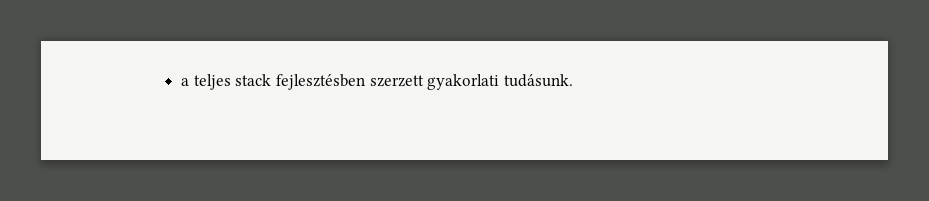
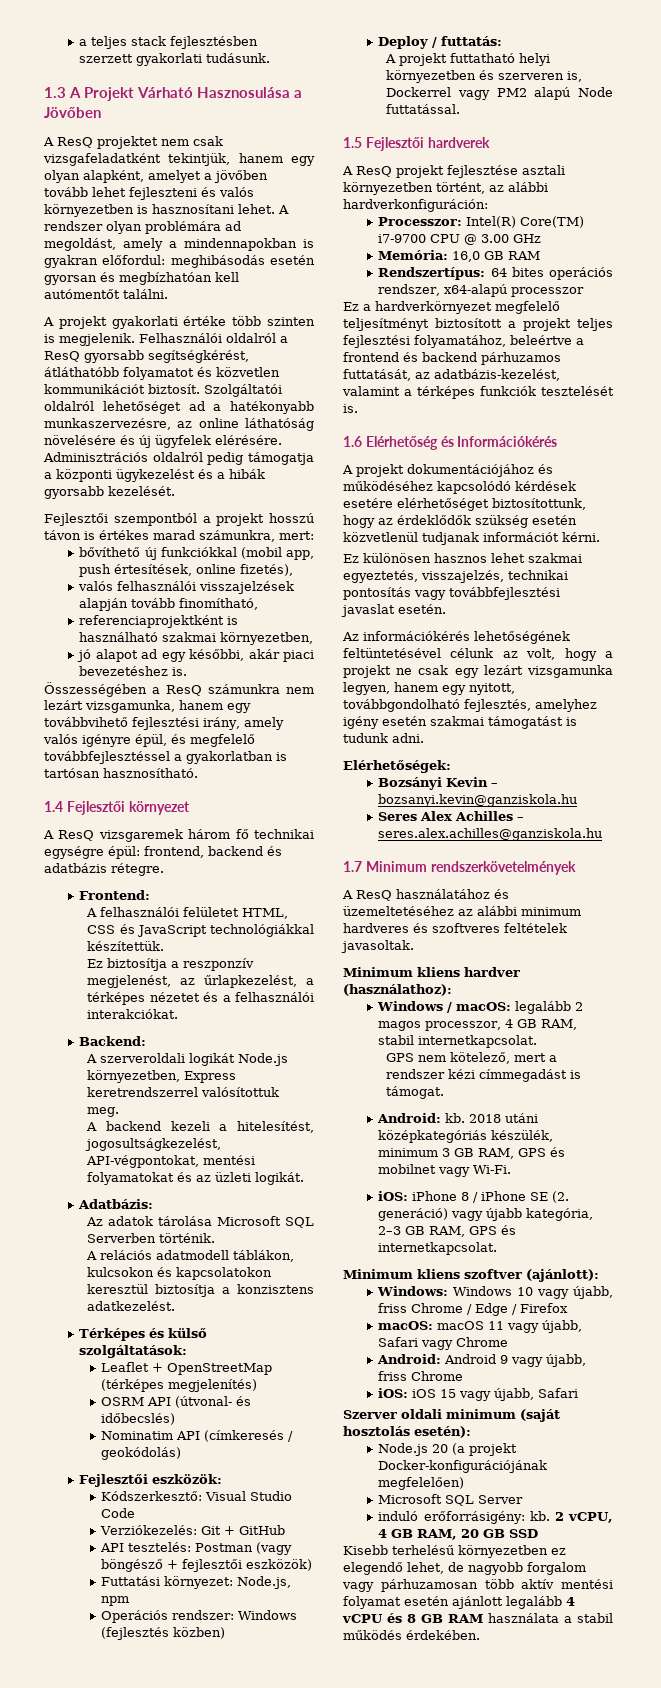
+ 1.3 A Projekt Várható Hasznosulása a Jövőben
+ A ResQ projektet nem csak vizsgafeladatként tekintjük, hanem egy olyan alapként, amelyet a jövőben tovább lehet fejleszteni és valós környezetben is hasznosítani lehet. A rendszer olyan problémára ad megoldást, amely a mindennapokban is gyakran előfordul: meghibásodás esetén gyorsan és megbízhatóan kell autómentőt találni.
+ A projekt gyakorlati értéke több szinten is megjelenik. Felhasználói oldalról a ResQ gyorsabb segítségkérést, átláthatóbb folyamatot és közvetlen kommunikációt biztosít. Szolgáltatói oldalról lehetőséget ad a hatékonyabb munkaszervezésre, az online láthatóság növelésére és új ügyfelek elérésére. Adminisztrációs oldalról pedig támogatja a központi ügykezelést és a hibák gyorsabb kezelését.
+ Fejlesztői szempontból a projekt hosszú távon is értékes marad számunkra, mert:
+ bővíthető új funkciókkal (mobil app, push értesítések, online fizetés),
+ valós felhasználói visszajelzések alapján tovább finomítható,
+ referenciaprojektként is használható szakmai környezetben,
+ jó alapot ad egy későbbi, akár piaci bevezetéshez is.
+ Összességében a ResQ számunkra nem lezárt vizsgamunka, hanem egy továbbvihető fejlesztési irány, amely valós igényre épül, és megfelelő továbbfejlesztéssel a gyakorlatban is tartósan hasznosítható.
+ 1.4 Fejlesztői környezet
+ A ResQ vizsgaremek három fő technikai egységre épül: frontend, backend és adatbázis rétegre.
+ Frontend:
+ A felhasználói felületet HTML, CSS és JavaScript technológiákkal készítettük.
+ Ez biztosítja a reszponzív megjelenést, az űrlapkezelést, a térképes nézetet és a felhasználói interakciókat.
+ Backend:
+ A szerveroldali logikát Node.js környezetben, Express keretrendszerrel valósítottuk meg.
+ A backend kezeli a hitelesítést, jogosultságkezelést, API-végpontokat, mentési folyamatokat és az üzleti logikát.
+ Adatbázis:
+ Az adatok tárolása Microsoft SQL Serverben történik.
+ A relációs adatmodell táblákon, kulcsokon és kapcsolatokon keresztül biztosítja a konzisztens adatkezelést.
+ Térképes és külső szolgáltatások:
+ Leaflet + OpenStreetMap (térképes megjelenítés)
+ OSRM API (útvonal- és időbecslés)
+ Nominatim API (címkeresés / geokódolás)
+ Fejlesztői eszközök:
+ Kódszerkesztő: Visual Studio Code
+ Verziókezelés: Git + GitHub
+ API tesztelés: Postman (vagy böngésző + fejlesztői eszközök)
+ Futtatási környezet: Node.js, npm
+ Operációs rendszer: Windows (fejlesztés közben)
+ Deploy / futtatás:
+ A projekt futtatható helyi környezetben és szerveren is, Dockerrel vagy PM2 alapú Node futtatással.
+ 1.5 Fejlesztői hardverek
+ A ResQ projekt fejlesztése asztali környezetben történt, az alábbi hardverkonfiguráción:
+ Processzor: Intel(R) Core(TM) i7-9700 CPU @ 3.00 GHz
+ Memória: 16,0 GB RAM
+ Rendszertípus: 64 bites operációs rendszer, x64-alapú processzor
+ Ez a hardverkörnyezet megfelelő teljesítményt biztosított a projekt teljes fejlesztési folyamatához, beleértve a frontend és backend párhuzamos futtatását, az adatbázis-kezelést, valamint a térképes funkciók tesztelését is.
+ 1.6 Elérhetőség és Információkérés
+ A projekt dokumentációjához és működéséhez kapcsolódó kérdések esetére elérhetőséget biztosítottunk, hogy az érdeklődők szükség esetén közvetlenül tudjanak információt kérni.
+ Ez különösen hasznos lehet szakmai egyeztetés, visszajelzés, technikai pontosítás vagy továbbfejlesztési javaslat esetén.
+ Az információkérés lehetőségének feltüntetésével célunk az volt, hogy a projekt ne csak egy lezárt vizsgamunka legyen, hanem egy nyitott, továbbgondolható fejlesztés, amelyhez igény esetén szakmai támogatást is tudunk adni.
+ Elérhetőségek:
+ Bozsányi Kevin – bozsanyi.kevin@ganziskola.hu
+ Seres Alex Achilles – seres.alex.achilles@ganziskola.hu
+ 1.7 Minimum rendszerkövetelmények
+ A ResQ használatához és üzemeltetéséhez az alábbi minimum hardveres és szoftveres feltételek javasoltak.
+ Minimum kliens hardver (használathoz):
+ Windows / macOS: legalább 2 magos processzor, 4 GB RAM, stabil internetkapcsolat.
+ GPS nem kötelező, mert a rendszer kézi címmegadást is támogat.
+ Android: kb. 2018 utáni középkategóriás készülék, minimum 3 GB RAM, GPS és mobilnet vagy Wi-Fi.
+ iOS: iPhone 8 / iPhone SE (2. generáció) vagy újabb kategória, 2–3 GB RAM, GPS és internetkapcsolat.
+ Minimum kliens szoftver (ajánlott):
+ Windows: Windows 10 vagy újabb, friss Chrome / Edge / Firefox
+ macOS: macOS 11 vagy újabb, Safari vagy Chrome
+ Android: Android 9 vagy újabb, friss Chrome
+ iOS: iOS 15 vagy újabb, Safari
+ Szerver oldali minimum (saját hosztolás esetén):
+ Node.js 20 (a projekt Docker-konfigurációjának megfelelően)
+ Microsoft SQL Server
+ induló erőforrásigény: kb. 2 vCPU, 4 GB RAM, 20 GB SSD
+ Kisebb terhelésű környezetben ez elegendő lehet, de nagyobb forgalom vagy párhuzamosan több aktív mentési folyamat esetén ajánlott legalább 4 vCPU és 8 GB RAM használata a stabil működés érdekében.

